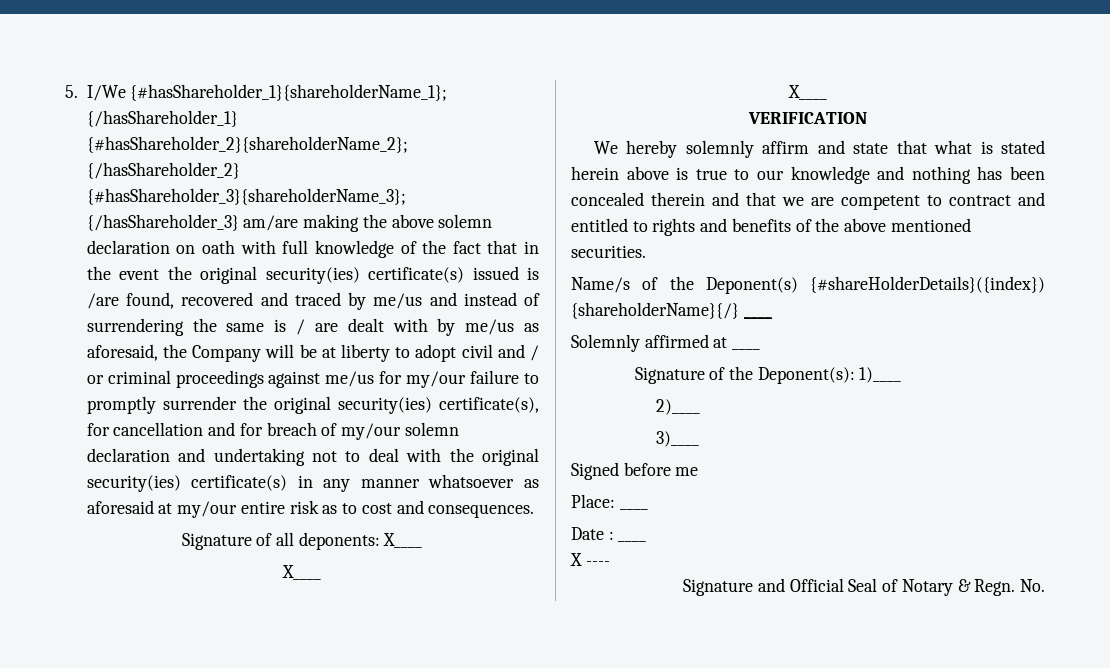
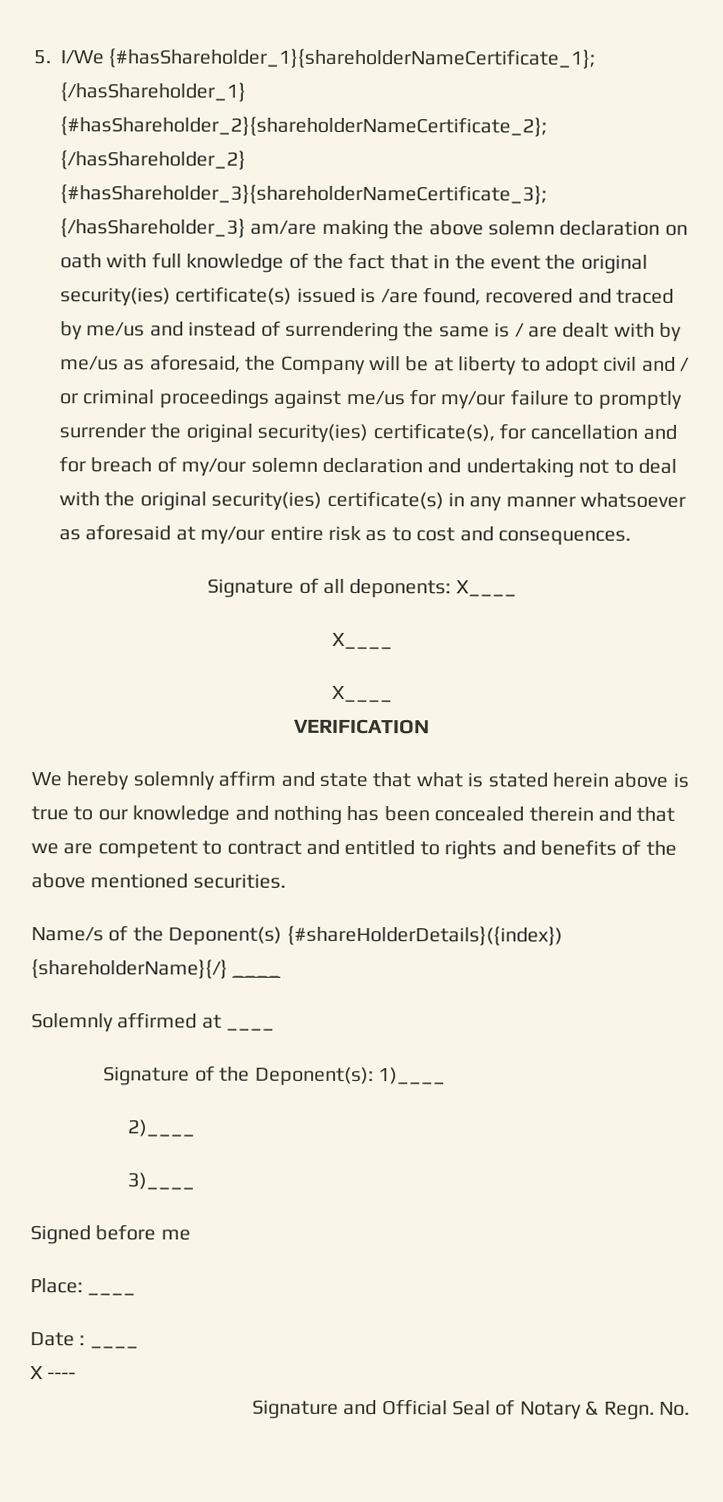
- 5. I/We {#hasShareholder_1}{shareholderName_1}; {/hasShareholder_1} {#hasShareholder_2}{shareholderName_2}; {/hasShareholder_2} {#hasShareholder_3}{shareholderName_3};
+ 5. I/We {#hasShareholder_1}{shareholderNameCertificate_1}; {/hasShareholder_1} {#hasShareholder_2}{shareholderNameCertificate_2}; {/hasShareholder_2} {#hasShareholder_3}{shareholderNameCertificate_3};

